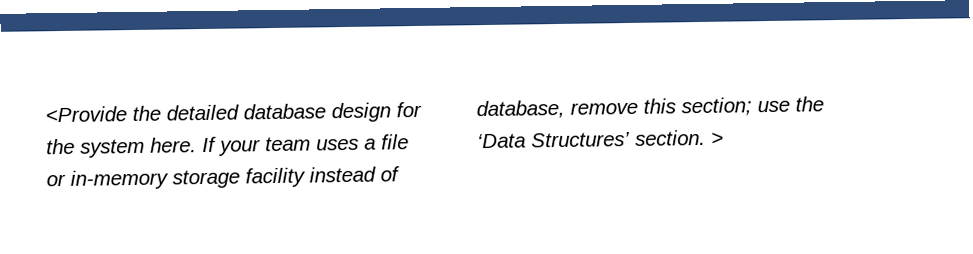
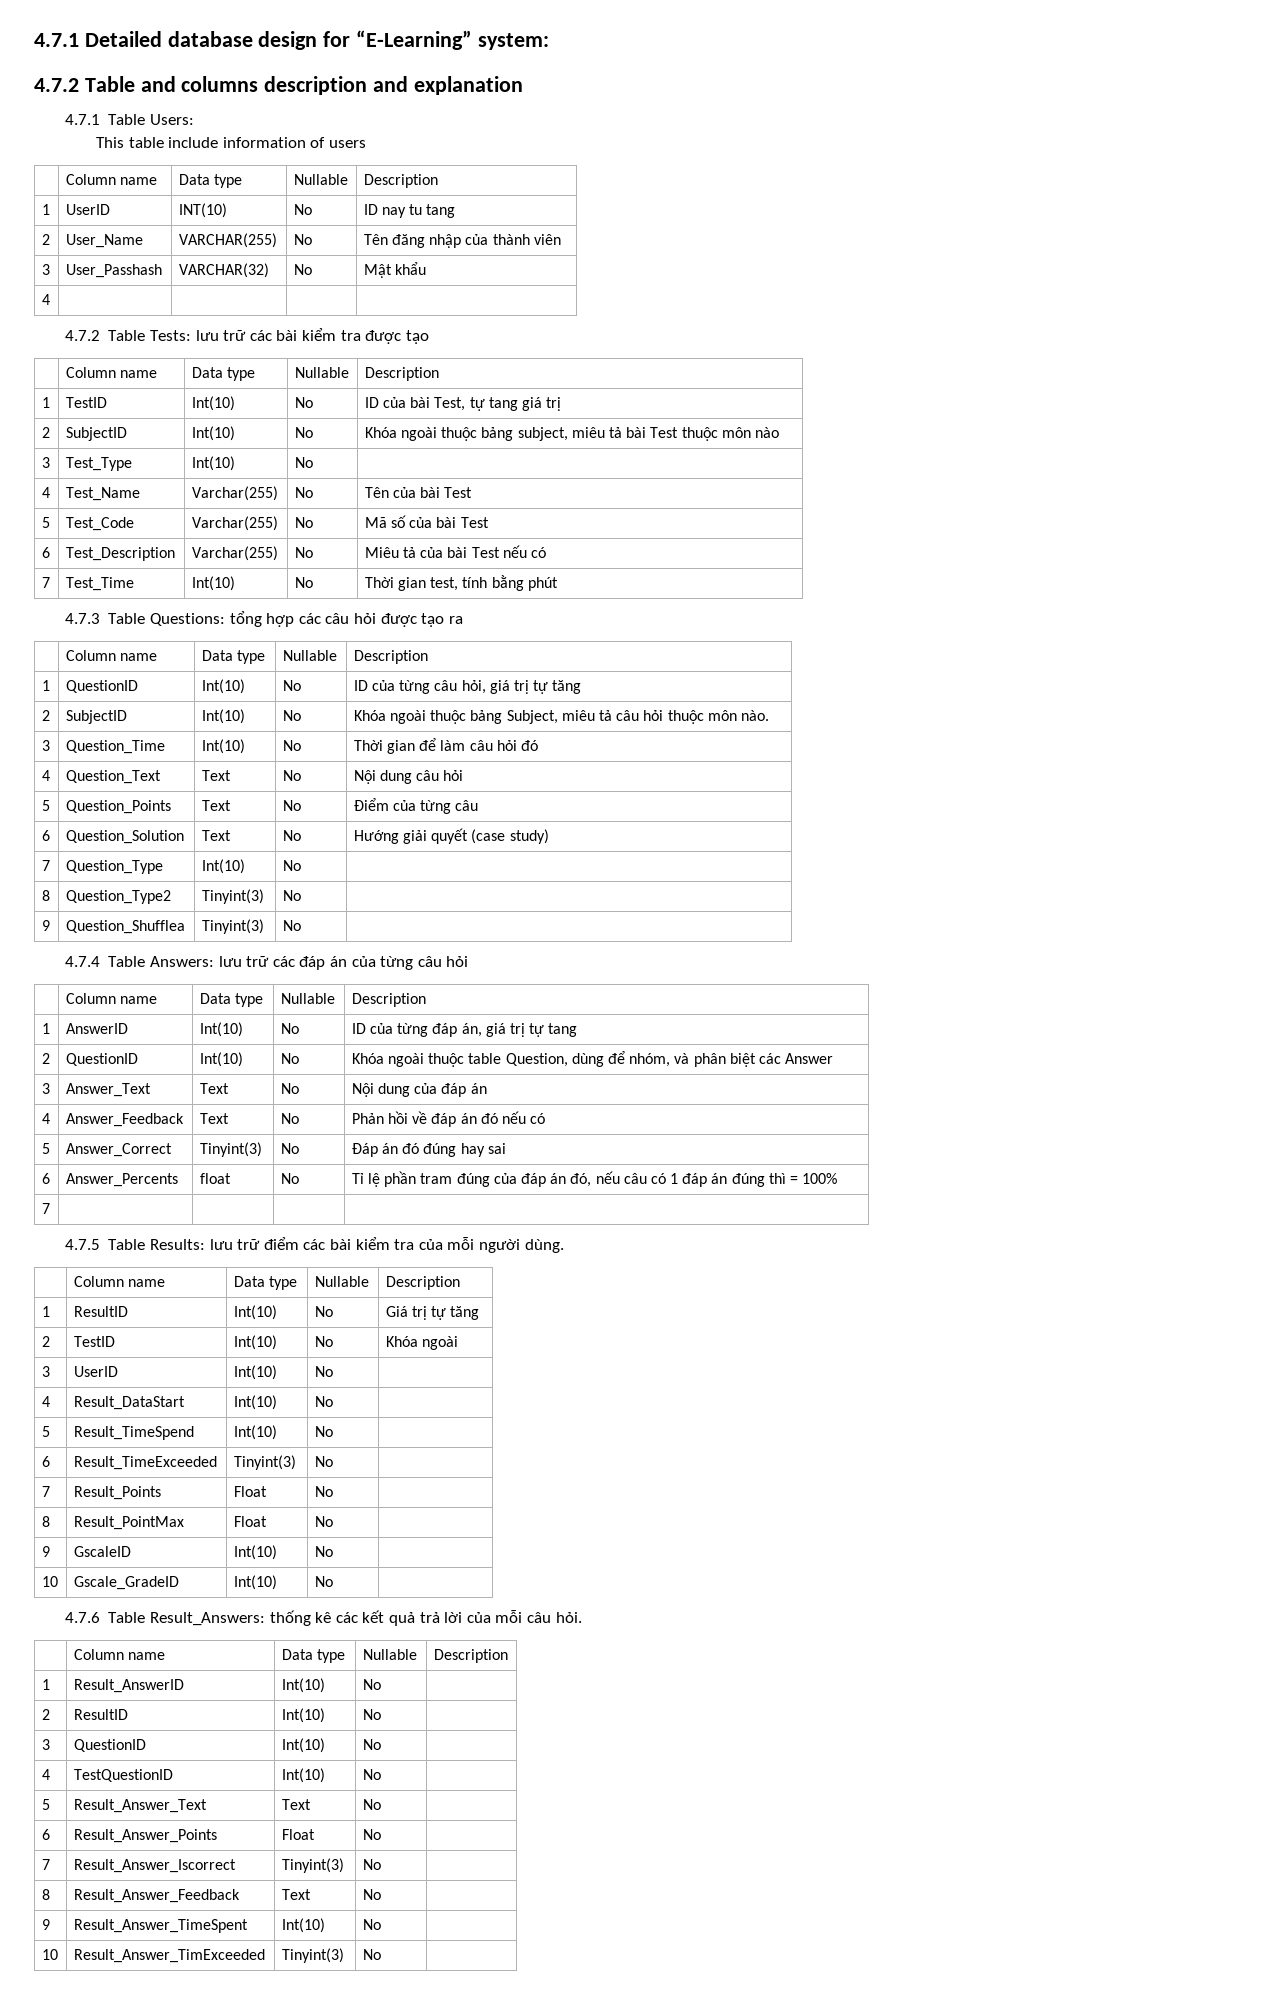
- <Provide the detailed database design for the system here. If your team uses a file or in-memory storage facility instead of database, remove this section; use the ‘Data Structures’ section. >
+ 4.7.1 Detailed database design for “E-Learning” system:
+ 4.7.2 Table and columns description and explanation
+ 4.7.1 Table Users:
+ This table include information of users
+ | Column name | Data type | Nullable | Description
+ 1 | UserID | INT(10) | No | ID nay tu tang
+ 2 | User_Name | VARCHAR(255) | No | Tên đăng nhập của thành viên
+ 3 | User_Passhash | VARCHAR(32) | No | Mật khẩu
+ 4 | | | |
+ 4.7.2 Table Tests: lưu trữ các bài kiểm tra được tạo
+ | Column name | Data type | Nullable | Description
+ 1 | TestID | Int(10) | No | ID của bài Test, tự tang giá trị
+ 2 | SubjectID | Int(10) | No | Khóa ngoài thuộc bảng subject, miêu tả bài Test thuộc môn nào
+ 3 | Test_Type | Int(10) | No |
+ 4 | Test_Name | Varchar(255) | No | Tên của bài Test
+ 5 | Test_Code | Varchar(255) | No | Mã số của bài Test
+ 6 | Test_Description | Varchar(255) | No | Miêu tả của bài Test nếu có
+ 7 | Test_Time | Int(10) | No | Thời gian test, tính bằng phút
+ 4.7.3 Table Questions: tổng hợp các câu hỏi được tạo ra
+ | Column name | Data type | Nullable | Description
+ 1 | QuestionID | Int(10) | No | ID của từng câu hỏi, giá trị tự tăng
+ 2 | SubjectID | Int(10) | No | Khóa ngoài thuộc bảng Subject, miêu tả câu hỏi thuộc môn nào.
+ 3 | Question_Time | Int(10) | No | Thời gian để làm câu hỏi đó
+ 4 | Question_Text | Text | No | Nội dung câu hỏi
+ 5 | Question_Points | Text | No | Điểm của từng câu
+ 6 | Question_Solution | Text | No | Hướng giải quyết (case study)
+ 7 | Question_Type | Int(10) | No |
+ 8 | Question_Type2 | Tinyint(3) | No |
+ 9 | Question_Shufflea | Tinyint(3) | No |
+ 4.7.4 Table Answers: lưu trữ các đáp án của từng câu hỏi
+ | Column name | Data type | Nullable | Description
+ 1 | AnswerID | Int(10) | No | ID của từng đáp án, giá trị tự tang
+ 2 | QuestionID | Int(10) | No | Khóa ngoài thuộc table Question, dùng để nhóm, và phân biệt các Answer
+ 3 | Answer_Text | Text | No | Nội dung của đáp án
+ 4 | Answer_Feedback | Text | No | Phản hồi về đáp án đó nếu có
+ 5 | Answer_Correct | Tinyint(3) | No | Đáp án đó đúng hay sai
+ 6 | Answer_Percents | float | No | Tỉ lệ phần tram đúng của đáp án đó, nếu câu có 1 đáp án đúng thì = 100%
+ 7 | | | |
+ 4.7.5 Table Results: lưu trữ điểm các bài kiểm tra của mỗi người dùng.
+ | Column name | Data type | Nullable | Description
+ 1 | ResultID | Int(10) | No | Giá trị tự tăng
+ 2 | TestID | Int(10) | No | Khóa ngoài
+ 3 | UserID | Int(10) | No |
+ 4 | Result_DataStart | Int(10) | No |
+ 5 | Result_TimeSpend | Int(10) | No |
+ 6 | Result_TimeExceeded | Tinyint(3) | No |
+ 7 | Result_Points | Float | No |
+ 8 | Result_PointMax | Float | No |
+ 9 | GscaleID | Int(10) | No |
+ 10 | Gscale_GradeID | Int(10) | No |
+ 4.7.6 Table Result_Answers: thống kê các kết quả trả lời của mỗi câu hỏi.
+ | Column name | Data type | Nullable | Description
+ 1 | Result_AnswerID | Int(10) | No |
+ 2 | ResultID | Int(10) | No |
+ 3 | QuestionID | Int(10) | No |
+ 4 | TestQuestionID | Int(10) | No |
+ 5 | Result_Answer_Text | Text | No |
+ 6 | Result_Answer_Points | Float | No |
+ 7 | Result_Answer_Iscorrect | Tinyint(3) | No |
+ 8 | Result_Answer_Feedback | Text | No |
+ 9 | Result_Answer_TimeSpent | Int(10) | No |
+ 10 | Result_Answer_TimExceeded | Tinyint(3) | No |

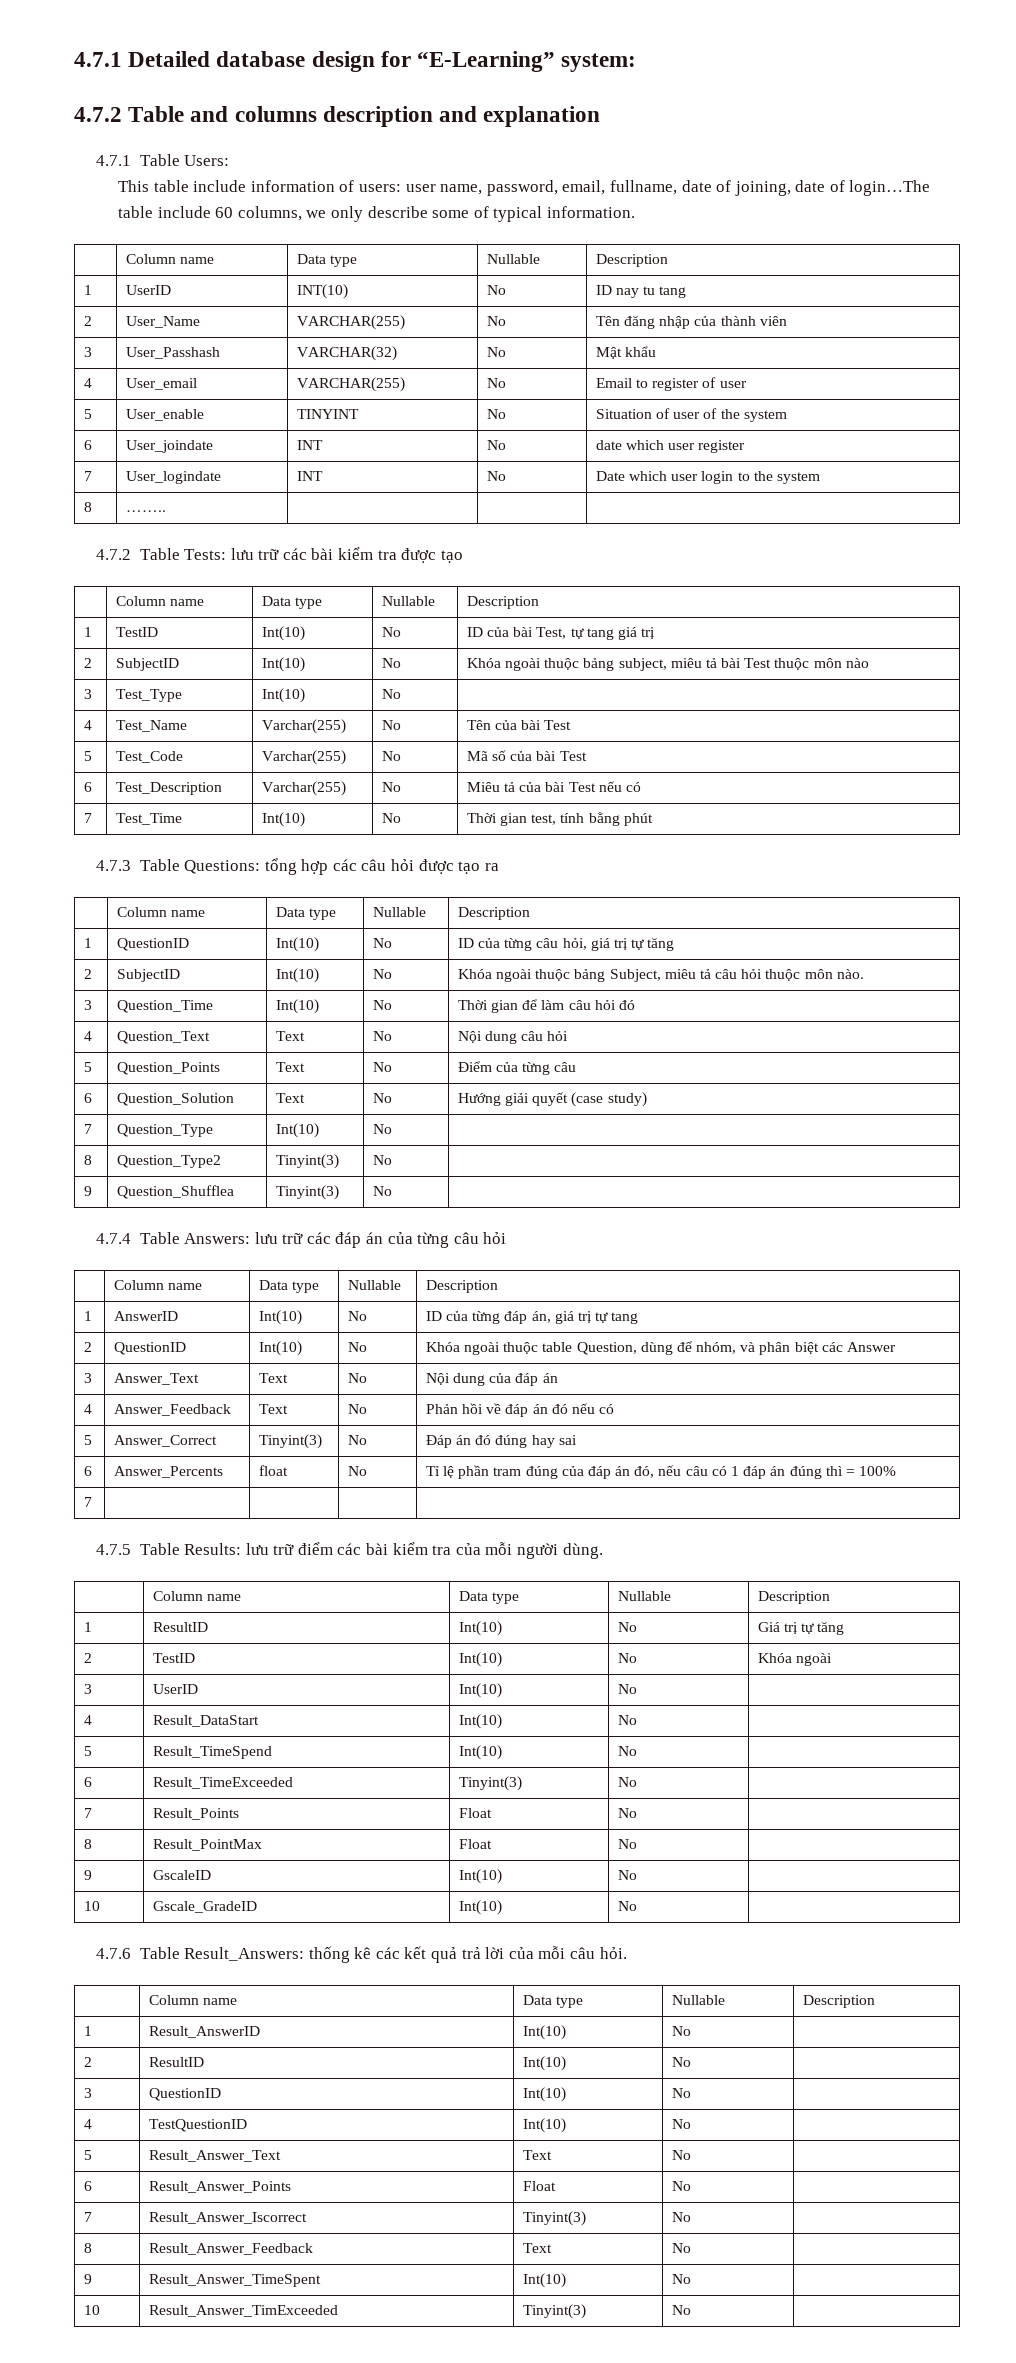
- This table include information of users
+ This table include information of users: user name, password, email, fullname, date of joining, date of login…The table include 60 columns, we only describe some of typical information.
- 4 | | | |
+ 4 | User_email | VARCHAR(255) | No | Email to register of user
+ 5 | User_enable | TINYINT | No | Situation of user of the system
+ 6 | User_joindate | INT | No | date which user register
+ 7 | User_logindate | INT | No | Date which user login to the system
+ 8 | …….. | | |

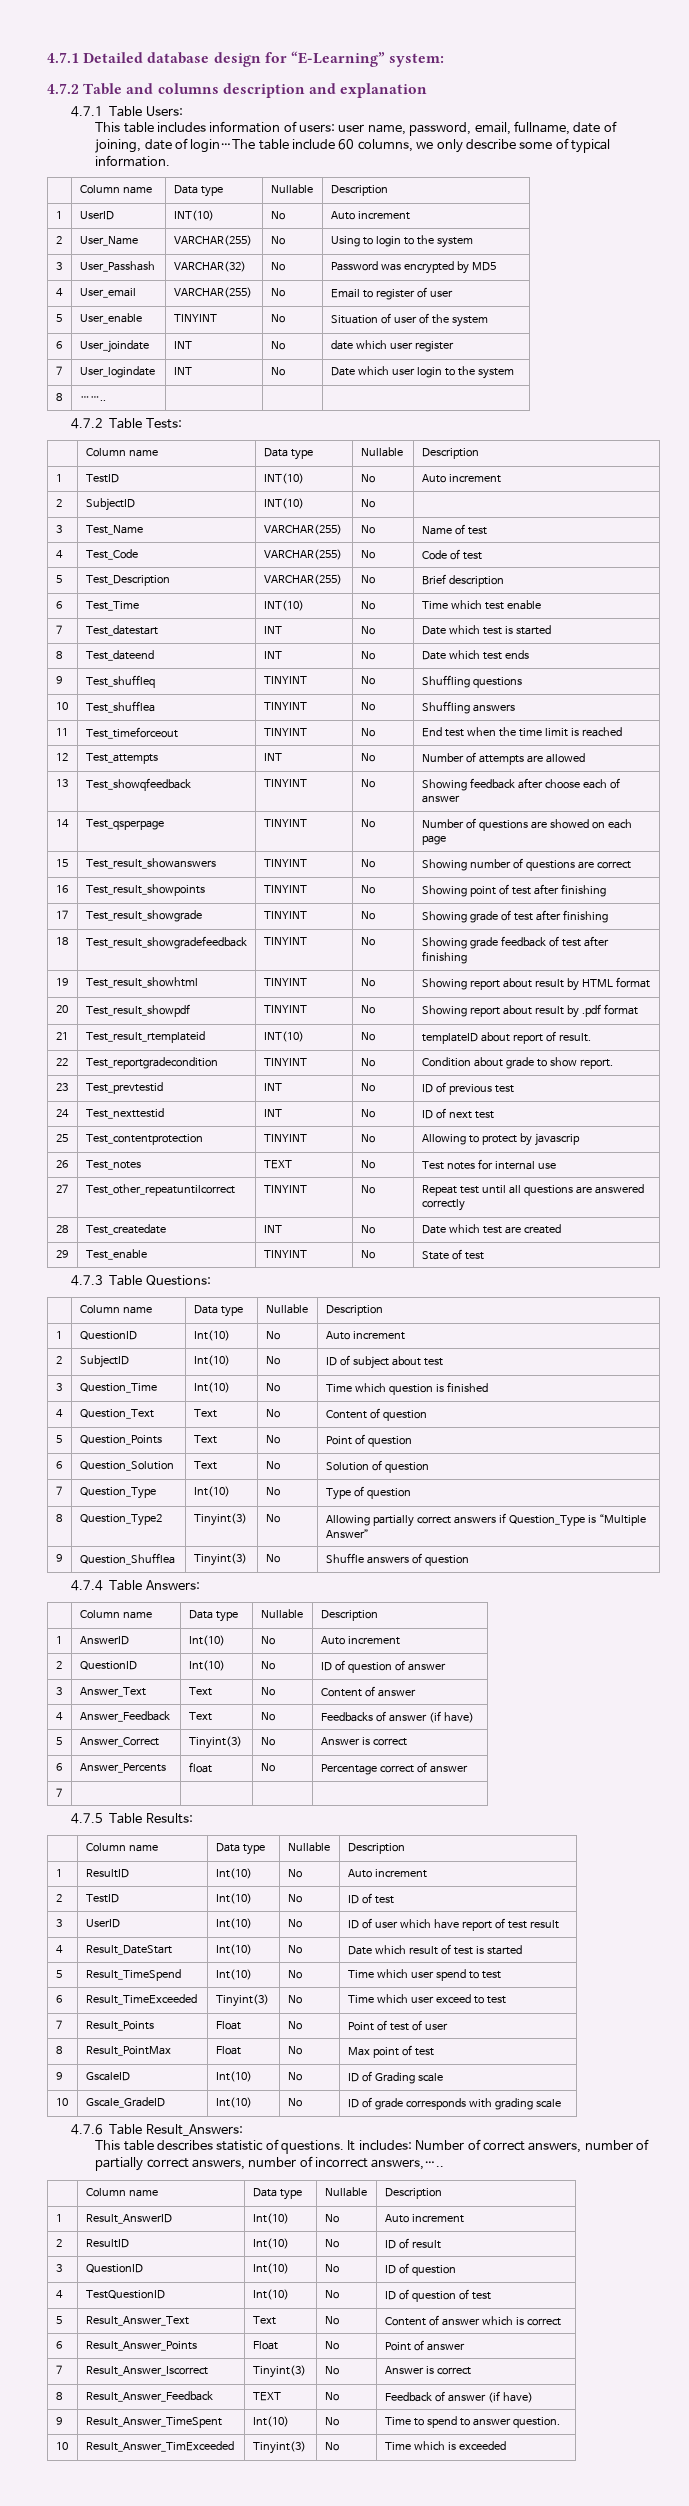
- This table include information of users: user name, password, email, fullname, date of joining, date of login…The table include 60 columns, we only describe some of typical information.
+ This table includes information of users: user name, password, email, fullname, date of joining, date of login…The table include 60 columns, we only describe some of typical information.
- 1 | UserID | INT(10) | No | ID nay tu tang
+ 1 | UserID | INT(10) | No | Auto increment
- 2 | User_Name | VARCHAR(255) | No | Tên đăng nhập của thành viên
+ 2 | User_Name | VARCHAR(255) | No | Using to login to the system
- 3 | User_Passhash | VARCHAR(32) | No | Mật khẩu
+ 3 | User_Passhash | VARCHAR(32) | No | Password was encrypted by MD5
- 4.7.2 Table Tests: lưu trữ các bài kiểm tra được tạo
+ 4.7.2 Table Tests:
- 1 | TestID | Int(10) | No | ID của bài Test, tự tang giá trị
- 2 | SubjectID | Int(10) | No | Khóa ngoài thuộc bảng subject, miêu tả bài Test thuộc môn nào
- 3 | Test_Type | Int(10) | No |
- 4 | Test_Name | Varchar(255) | No | Tên của bài Test
- 5 | Test_Code | Varchar(255) | No | Mã số của bài Test
- 6 | Test_Description | Varchar(255) | No | Miêu tả của bài Test nếu có
- 7 | Test_Time | Int(10) | No | Thời gian test, tính bằng phút
- 4.7.3 Table Questions: tổng hợp các câu hỏi được tạo ra
+ 1 | TestID | INT(10) | No | Auto increment
+ 2 | SubjectID | INT(10) | No |
+ 3 | Test_Name | VARCHAR(255) | No | Name of test
+ 4 | Test_Code | VARCHAR(255) | No | Code of test
+ 5 | Test_Description | VARCHAR(255) | No | Brief description
+ 6 | Test_Time | INT(10) | No | Time which test enable
+ 7 | Test_datestart | INT | No | Date which test is started
+ 8 | Test_dateend | INT | No | Date which test ends
+ 9 | Test_shuffleq | TINYINT | No | Shuffling questions
+ 10 | Test_shufflea | TINYINT | No | Shuffling answers
+ 11 | Test_timeforceout | TINYINT | No | End test when the time limit is reached
+ 12 | Test_attempts | INT | No | Number of attempts are allowed
+ 13 | Test_showqfeedback | TINYINT | No | Showing feedback after choose each of answer
+ 14 | Test_qsperpage | TINYINT | No | Number of questions are showed on each page
+ 15 | Test_result_showanswers | TINYINT | No | Showing number of questions are correct
+ 16 | Test_result_showpoints | TINYINT | No | Showing point of test after finishing
+ 17 | Test_result_showgrade | TINYINT | No | Showing grade of test after finishing
+ 18 | Test_result_showgradefeedback | TINYINT | No | Showing grade feedback of test after finishing
+ 19 | Test_result_showhtml | TINYINT | No | Showing report about result by HTML format
+ 20 | Test_result_showpdf | TINYINT | No | Showing report about result by .pdf format
+ 21 | Test_result_rtemplateid | INT(10) | No | templateID about report of result.
+ 22 | Test_reportgradecondition | TINYINT | No | Condition about grade to show report.
+ 23 | Test_prevtestid | INT | No | ID of previous test
+ 24 | Test_nexttestid | INT | No | ID of next test
+ 25 | Test_contentprotection | TINYINT | No | Allowing to protect by javascrip
+ 26 | Test_notes | TEXT | No | Test notes for internal use
+ 27 | Test_other_repeatuntilcorrect | TINYINT | No | Repeat test until all questions are answered correctly
+ 28 | Test_createdate | INT | No | Date which test are created
+ 29 | Test_enable | TINYINT | No | State of test
+ 4.7.3 Table Questions:
- 1 | QuestionID | Int(10) | No | ID của từng câu hỏi, giá trị tự tăng
- 2 | SubjectID | Int(10) | No | Khóa ngoài thuộc bảng Subject, miêu tả câu hỏi thuộc môn nào.
- 3 | Question_Time | Int(10) | No | Thời gian để làm câu hỏi đó
+ 1 | QuestionID | Int(10) | No | Auto increment
+ 2 | SubjectID | Int(10) | No | ID of subject about test
+ 3 | Question_Time | Int(10) | No | Time which question is finished
- 4 | Question_Text | Text | No | Nội dung câu hỏi
+ 4 | Question_Text | Text | No | Content of question
- 5 | Question_Points | Text | No | Điểm của từng câu
+ 5 | Question_Points | Text | No | Point of question
- 6 | Question_Solution | Text | No | Hướng giải quyết (case study)
+ 6 | Question_Solution | Text | No | Solution of question
- 7 | Question_Type | Int(10) | No |
+ 7 | Question_Type | Int(10) | No | Type of question
- 8 | Question_Type2 | Tinyint(3) | No |
+ 8 | Question_Type2 | Tinyint(3) | No | Allowing partially correct answers if Question_Type is “Multiple Answer”
- 9 | Question_Shufflea | Tinyint(3) | No |
+ 9 | Question_Shufflea | Tinyint(3) | No | Shuffle answers of question
- 4.7.4 Table Answers: lưu trữ các đáp án của từng câu hỏi
+ 4.7.4 Table Answers:
- 1 | AnswerID | Int(10) | No | ID của từng đáp án, giá trị tự tang
- 2 | QuestionID | Int(10) | No | Khóa ngoài thuộc table Question, dùng để nhóm, và phân biệt các Answer
+ 1 | AnswerID | Int(10) | No | Auto increment
+ 2 | QuestionID | Int(10) | No | ID of question of answer
- 3 | Answer_Text | Text | No | Nội dung của đáp án
+ 3 | Answer_Text | Text | No | Content of answer
- 4 | Answer_Feedback | Text | No | Phản hồi về đáp án đó nếu có
- 5 | Answer_Correct | Tinyint(3) | No | Đáp án đó đúng hay sai
- 6 | Answer_Percents | float | No | Tỉ lệ phần tram đúng của đáp án đó, nếu câu có 1 đáp án đúng thì = 100%
+ 4 | Answer_Feedback | Text | No | Feedbacks of answer (if have)
+ 5 | Answer_Correct | Tinyint(3) | No | Answer is correct
+ 6 | Answer_Percents | float | No | Percentage correct of answer
  7 | | | |
- 4.7.5 Table Results: lưu trữ điểm các bài kiểm tra của mỗi người dùng.
+ 4.7.5 Table Results:
- 1 | ResultID | Int(10) | No | Giá trị tự tăng
+ 1 | ResultID | Int(10) | No | Auto increment
- 2 | TestID | Int(10) | No | Khóa ngoài
+ 2 | TestID | Int(10) | No | ID of test
- 3 | UserID | Int(10) | No |
- 4 | Result_DataStart | Int(10) | No |
- 5 | Result_TimeSpend | Int(10) | No |
- 6 | Result_TimeExceeded | Tinyint(3) | No |
+ 3 | UserID | Int(10) | No | ID of user which have report of test result
+ 4 | Result_DateStart | Int(10) | No | Date which result of test is started
+ 5 | Result_TimeSpend | Int(10) | No | Time which user spend to test
+ 6 | Result_TimeExceeded | Tinyint(3) | No | Time which user exceed to test
- 7 | Result_Points | Float | No |
+ 7 | Result_Points | Float | No | Point of test of user
- 8 | Result_PointMax | Float | No |
+ 8 | Result_PointMax | Float | No | Max point of test
- 9 | GscaleID | Int(10) | No |
+ 9 | GscaleID | Int(10) | No | ID of Grading scale
- 10 | Gscale_GradeID | Int(10) | No |
- 4.7.6 Table Result_Answers: thống kê các kết quả trả lời của mỗi câu hỏi.
+ 10 | Gscale_GradeID | Int(10) | No | ID of grade corresponds with grading scale
+ 4.7.6 Table Result_Answers:
+ This table describes statistic of questions. It includes: Number of correct answers, number of partially correct answers, number of incorrect answers,…..
- 1 | Result_AnswerID | Int(10) | No |
+ 1 | Result_AnswerID | Int(10) | No | Auto increment
- 2 | ResultID | Int(10) | No |
+ 2 | ResultID | Int(10) | No | ID of result
- 3 | QuestionID | Int(10) | No |
+ 3 | QuestionID | Int(10) | No | ID of question
- 4 | TestQuestionID | Int(10) | No |
+ 4 | TestQuestionID | Int(10) | No | ID of question of test
- 5 | Result_Answer_Text | Text | No |
+ 5 | Result_Answer_Text | Text | No | Content of answer which is correct
- 6 | Result_Answer_Points | Float | No |
+ 6 | Result_Answer_Points | Float | No | Point of answer
- 7 | Result_Answer_Iscorrect | Tinyint(3) | No |
+ 7 | Result_Answer_Iscorrect | Tinyint(3) | No | Answer is correct
- 8 | Result_Answer_Feedback | Text | No |
+ 8 | Result_Answer_Feedback | TEXT | No | Feedback of answer (if have)
- 9 | Result_Answer_TimeSpent | Int(10) | No |
+ 9 | Result_Answer_TimeSpent | Int(10) | No | Time to spend to answer question.
- 10 | Result_Answer_TimExceeded | Tinyint(3) | No |
+ 10 | Result_Answer_TimExceeded | Tinyint(3) | No | Time which is exceeded

